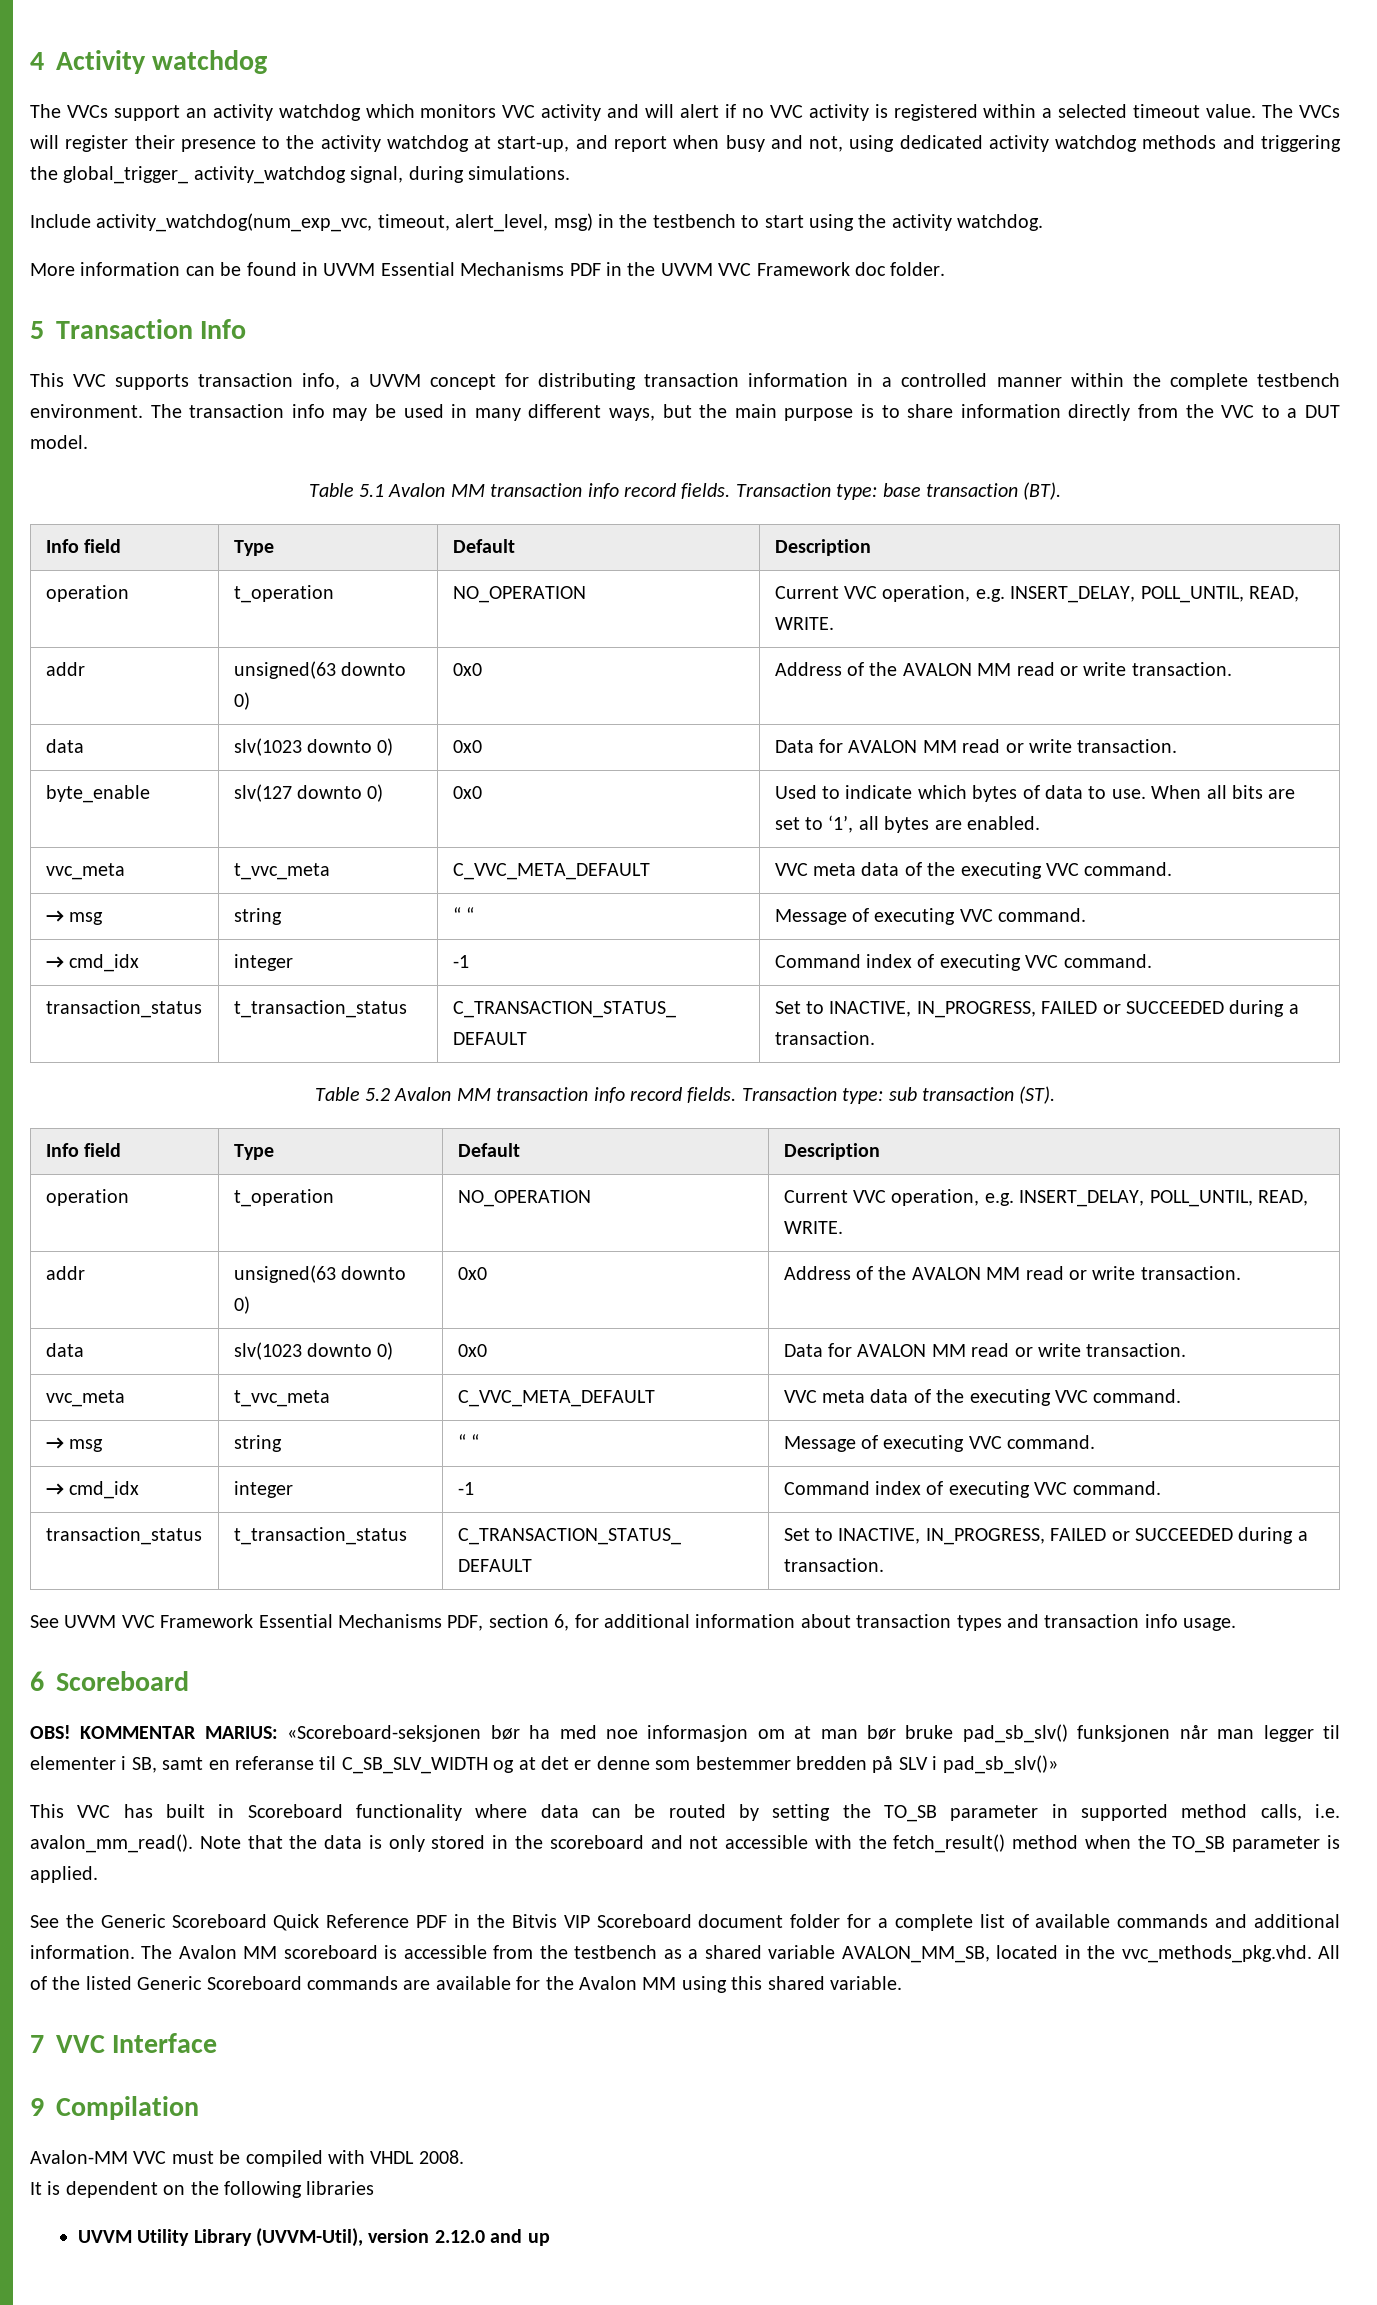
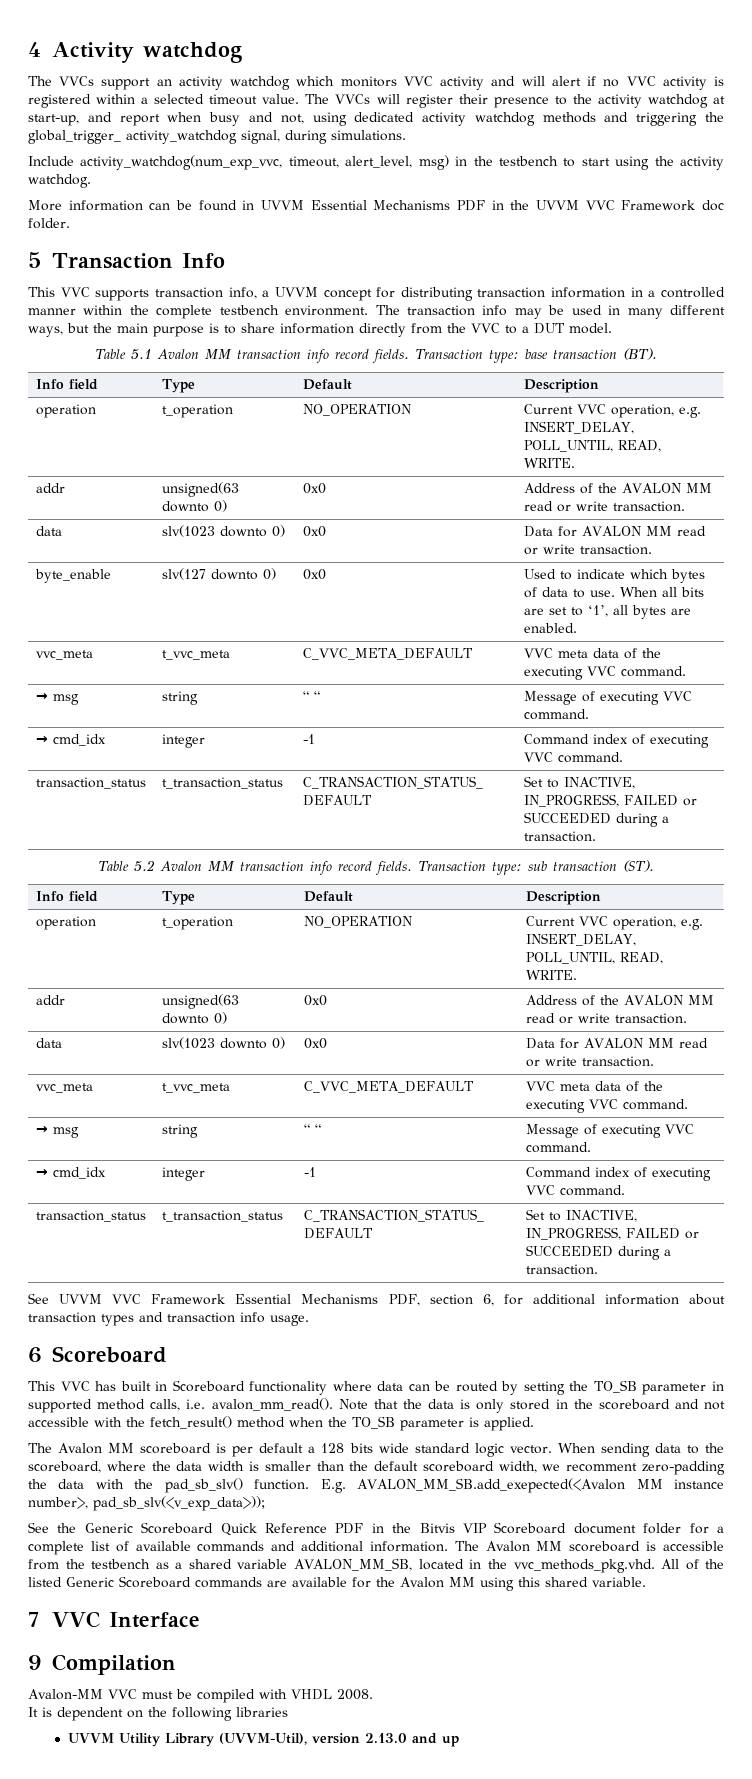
- OBS! KOMMENTAR MARIUS: «Scoreboard-seksjonen bør ha med noe informasjon om at man bør bruke pad_sb_slv() funksjonen når man legger til elementer i SB, samt en referanse til C_SB_SLV_WIDTH og at det er denne som bestemmer bredden på SLV i pad_sb_slv()»
+ The Avalon MM scoreboard is per default a 128 bits wide standard logic vector. When sending data to the scoreboard, where the data width is smaller than the default scoreboard width, we recomment zero-padding the data with the pad_sb_slv() function. E.g. AVALON_MM_SB.add_exepected(<Avalon MM instance number>, pad_sb_slv(<v_exp_data>));
- UVVM Utility Library (UVVM-Util), version 2.12.0 and up
+ UVVM Utility Library (UVVM-Util), version 2.13.0 and up

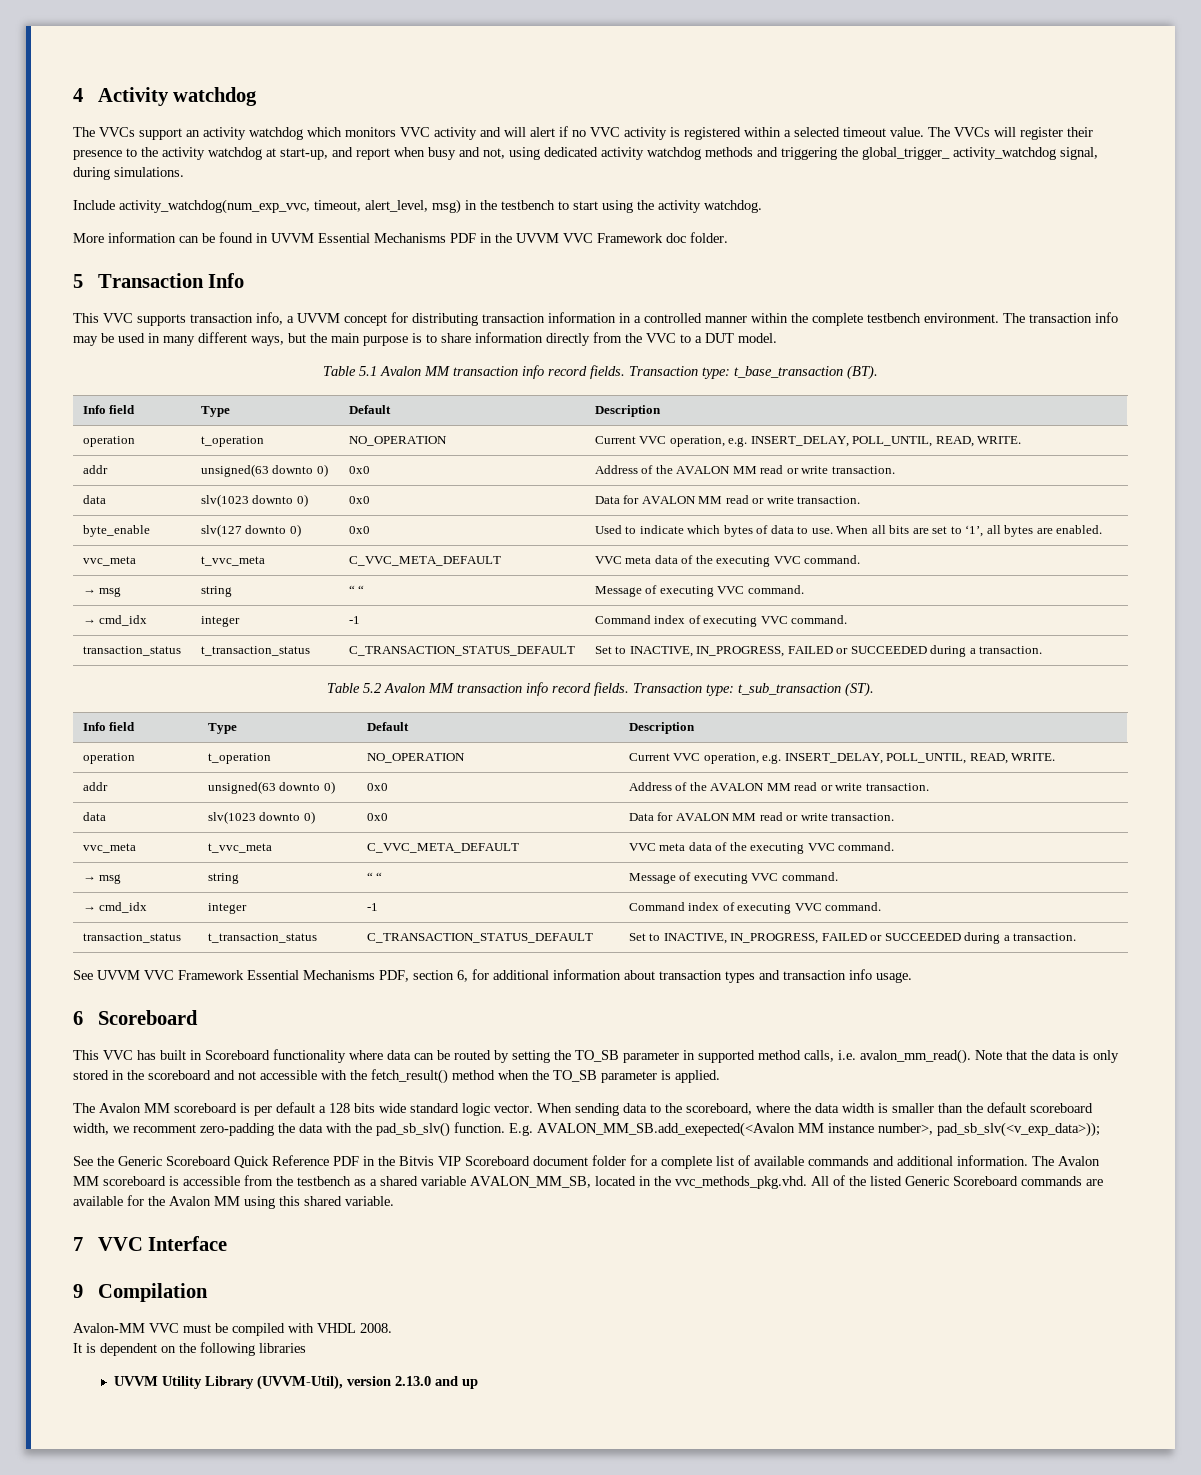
- Transaction type: base transaction (BT).
+ Transaction type: t_base_transaction (BT).
- Transaction type: sub transaction (ST).
+ Transaction type: t_sub_transaction (ST).

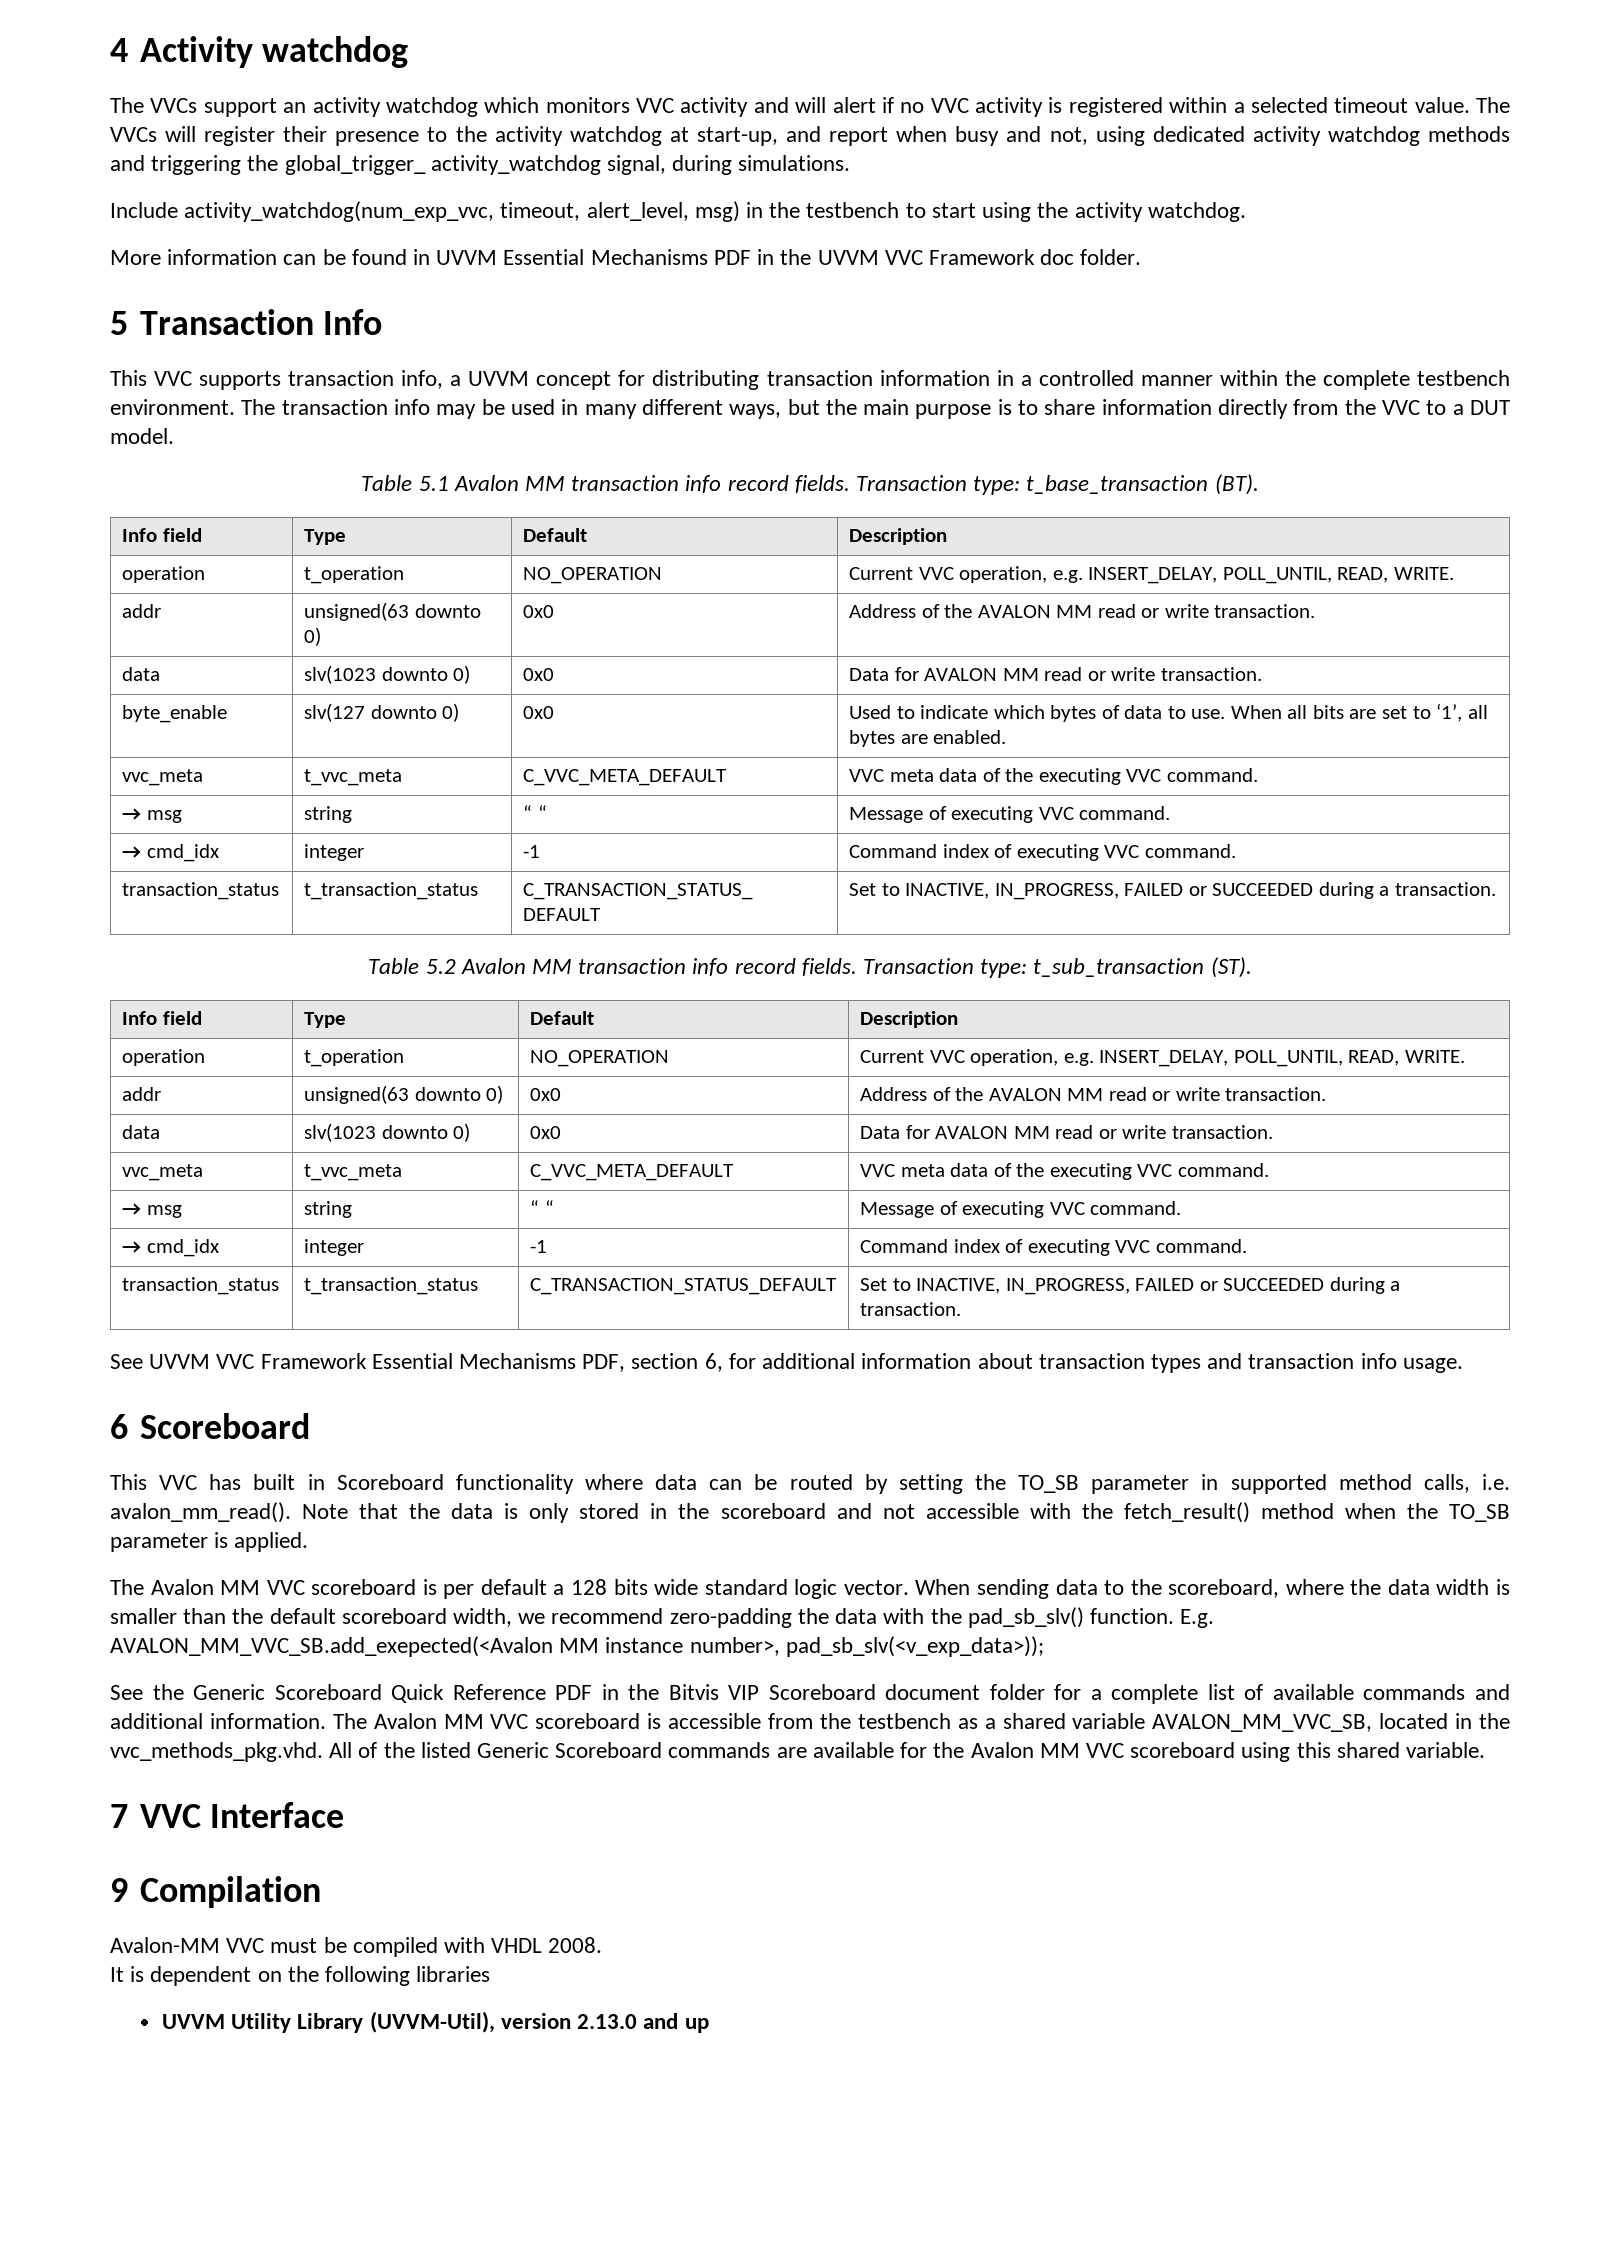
- The Avalon MM scoreboard is per default a 128 bits wide standard logic vector.
+ The Avalon MM VVC scoreboard is per default a 128 bits wide standard logic vector.
- When sending data to the scoreboard, where the data width is smaller than the default scoreboard width, we recomment zero-padding the data with the pad_sb_slv() function.
+ When sending data to the scoreboard, where the data width is smaller than the default scoreboard width, we recommend zero-padding the data with the pad_sb_slv() function.
- E.g. AVALON_MM_SB.add_exepected(<Avalon MM instance number>, pad_sb_slv(<v_exp_data>));
+ E.g. AVALON_MM_VVC_SB.add_exepected(<Avalon MM instance number>, pad_sb_slv(<v_exp_data>));
- The Avalon MM scoreboard is accessible from the testbench as a shared variable AVALON_MM_SB, located in the vvc_methods_pkg.vhd. All of the listed Generic Scoreboard commands are available for the Avalon MM using this shared variable.
+ The Avalon MM VVC scoreboard is accessible from the testbench as a shared variable AVALON_MM_VVC_SB, located in the vvc_methods_pkg.vhd. All of the listed Generic Scoreboard commands are available for the Avalon MM VVC scoreboard using this shared variable.

